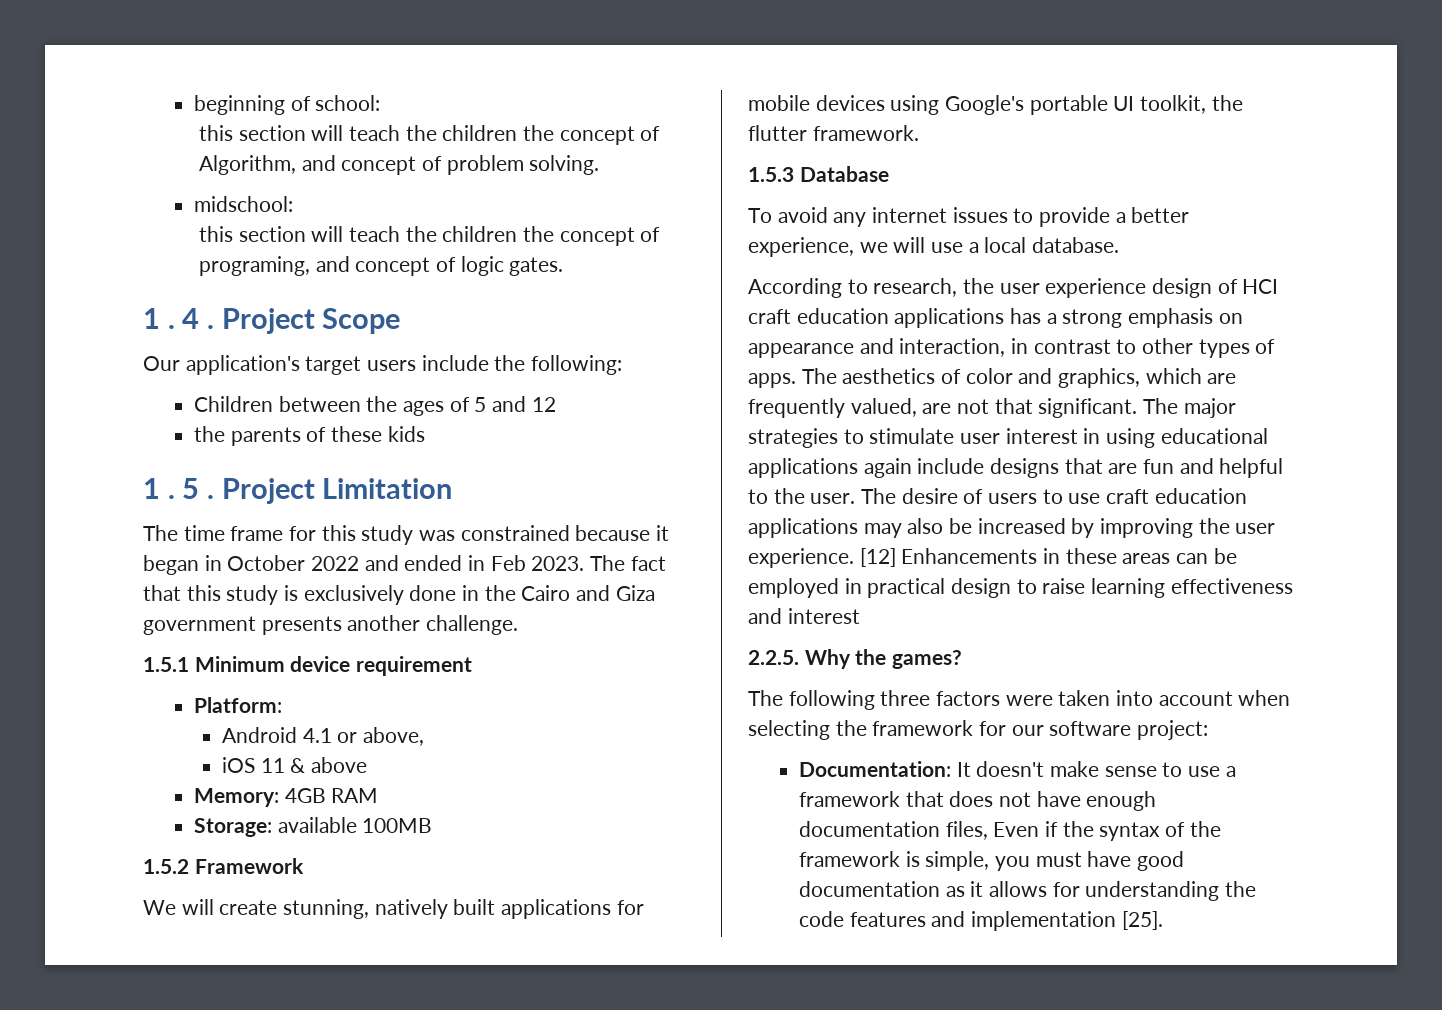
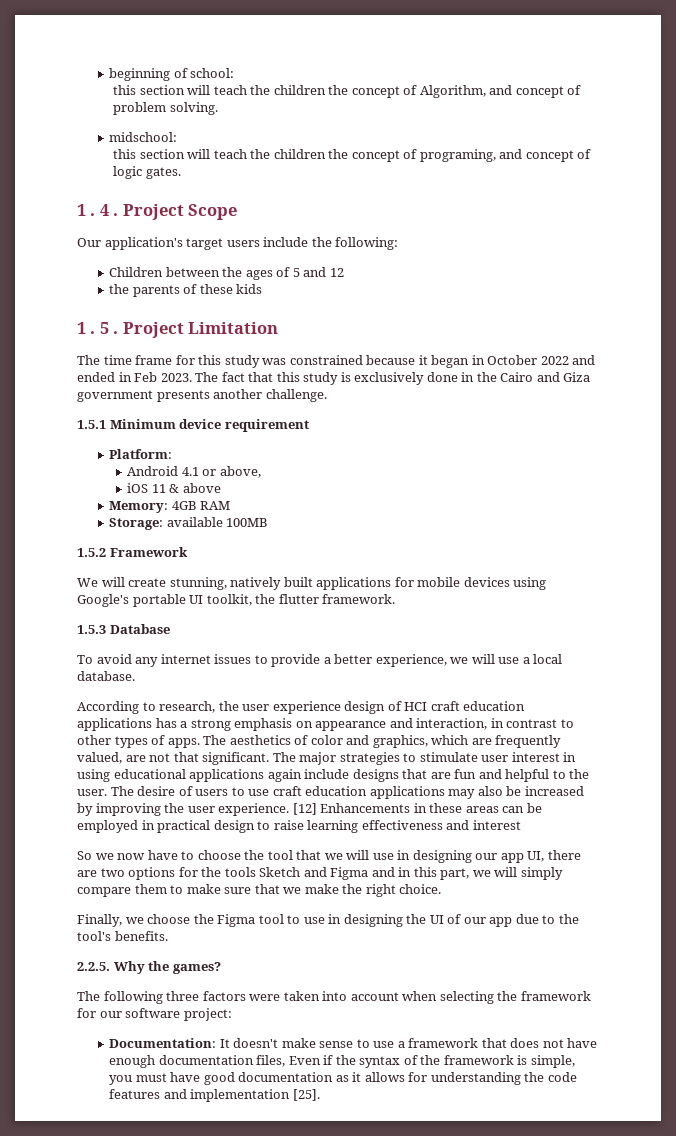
+ So we now have to choose the tool that we will use in designing our app UI, there are two options for the tools Sketch and Figma and in this part, we will simply compare them to make sure that we make the right choice.
+ Finally, we choose the Figma tool to use in designing the UI of our app due to the tool's benefits.

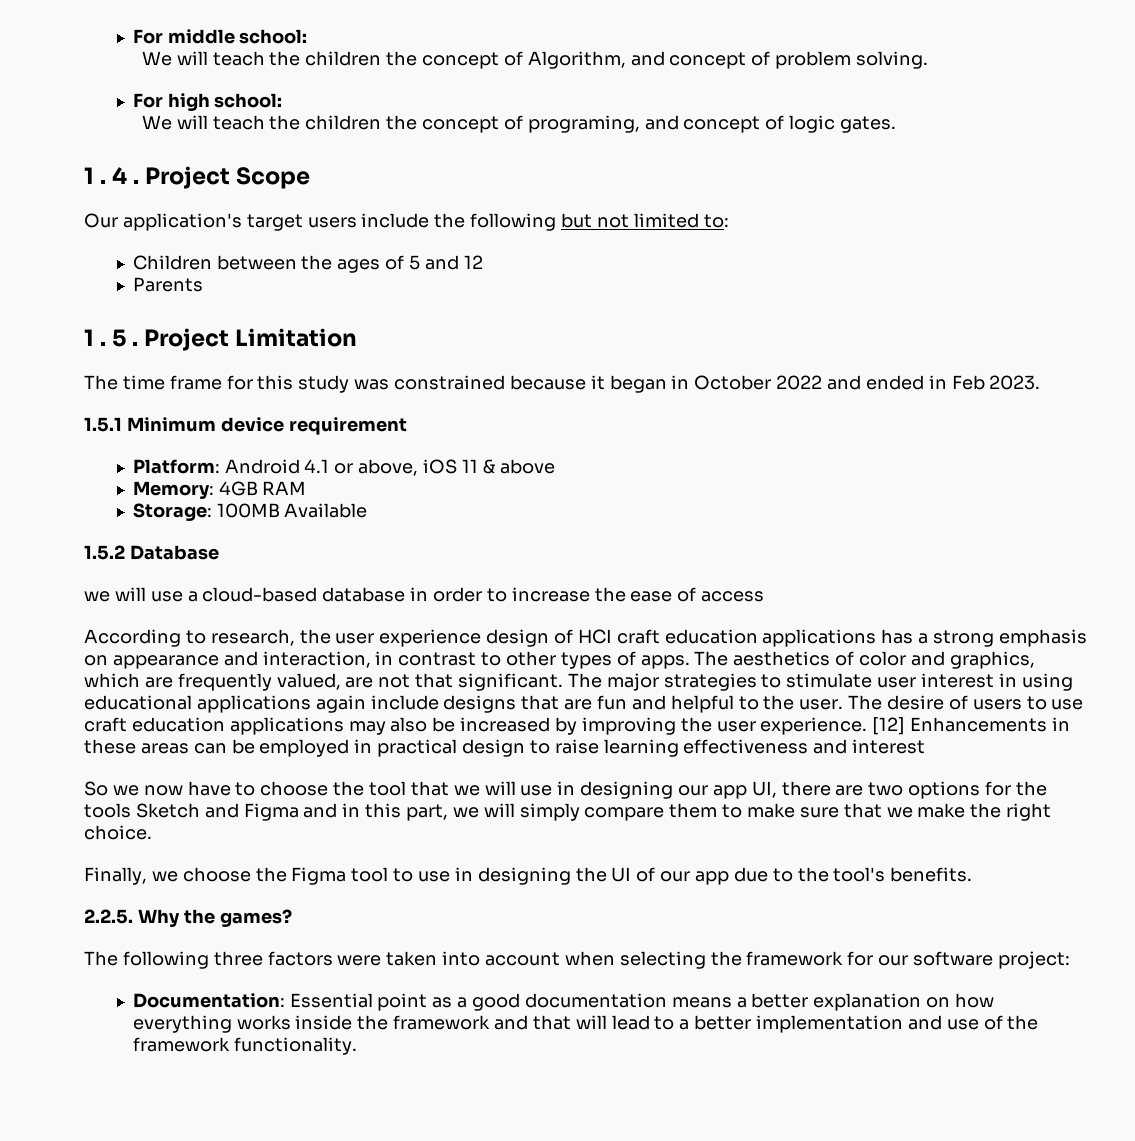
- beginning of school:
- this section will teach the children the concept of Algorithm, and concept of problem solving.
+ For middle school:
+ We will teach the children the concept of Algorithm, and concept of problem solving.
- midschool:
- this section will teach the children the concept of programing, and concept of logic gates.
+ For high school:
+ We will teach the children the concept of programing, and concept of logic gates.
- Our application's target users include the following:
+ Our application's target users include the following but not limited to:
- the parents of these kids
+ Parents
- The fact that this study is exclusively done in the Cairo and Giza government presents another challenge.
- Platform:
- Android 4.1 or above,
- iOS 11 & above
+ Platform: Android 4.1 or above, iOS 11 & above
- Storage: available 100MB
+ Storage: 100MB Available
- 1.5.2 Framework
- We will create stunning, natively built applications for mobile devices using Google's portable UI toolkit, the flutter framework.
- 1.5.3 Database
- To avoid any internet issues to provide a better experience, we will use a local database.
+ 1.5.2 Database
+ we will use a cloud-based database in order to increase the ease of access
- Documentation: It doesn't make sense to use a framework that does not have enough documentation files, Even if the syntax of the framework is simple, you must have good documentation as it allows for understanding the code features and implementation [25].
+ Documentation: Essential point as a good documentation means a better explanation on how everything works inside the framework and that will lead to a better implementation and use of the framework functionality.

